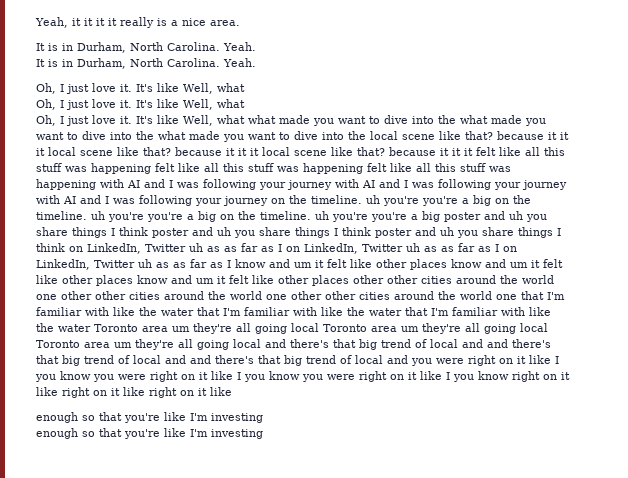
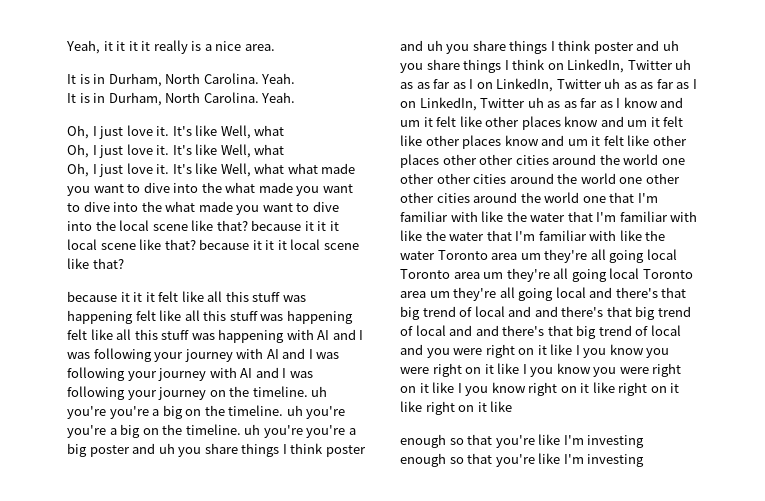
- It's like Well, what what made you want to dive into the what made you want to dive into the what made you want to dive into the local scene like that? because it it it local scene like that? because it it it local scene like that? because it it it felt like all this stuff was happening felt like all this stuff was happening felt like all this stuff was happening with AI and I was following your journey with AI and I was following your journey with AI and I was following your journey on the timeline. uh you're you're a big on the timeline. uh you're you're a big on the timeline. uh you're you're a big poster and uh you share things I think poster and uh you share things I think poster and uh you share things I think on LinkedIn, Twitter uh as as far as I on LinkedIn, Twitter uh as as far as I on LinkedIn, Twitter uh as as far as I know and um it felt like other places know and um it felt like other places know and um it felt like other places other other cities around the world one other other cities around the world one other other cities around the world one that I'm familiar with like the water that I'm familiar with like the water that I'm familiar with like the water Toronto area um they're all going local Toronto area um they're all going local Toronto area um they're all going local and there's that big trend of local and and there's that big trend of local and and there's that big trend of local and you were right on it like I you know you were right on it like I you know you were right on it like I you know right on it like right on it like right on it like
+ It's like Well, what what made you want to dive into the what made you want to dive into the what made you want to dive into the local scene like that? because it it it local scene like that? because it it it local scene like that?
+ because it it it felt like all this stuff was happening felt like all this stuff was happening felt like all this stuff was happening with AI and I was following your journey with AI and I was following your journey with AI and I was following your journey on the timeline. uh you're you're a big on the timeline. uh you're you're a big on the timeline. uh you're you're a big poster and uh you share things I think poster and uh you share things I think poster and uh you share things I think on LinkedIn, Twitter uh as as far as I on LinkedIn, Twitter uh as as far as I on LinkedIn, Twitter uh as as far as I know and um it felt like other places know and um it felt like other places know and um it felt like other places other other cities around the world one other other cities around the world one other other cities around the world one that I'm familiar with like the water that I'm familiar with like the water that I'm familiar with like the water Toronto area um they're all going local Toronto area um they're all going local Toronto area um they're all going local and there's that big trend of local and and there's that big trend of local and and there's that big trend of local and you were right on it like I you know you were right on it like I you know you were right on it like I you know right on it like right on it like right on it like

